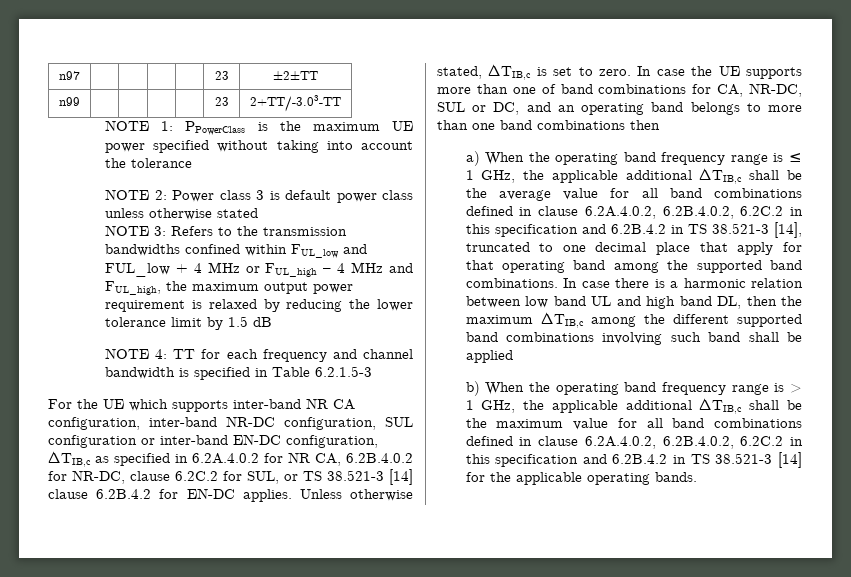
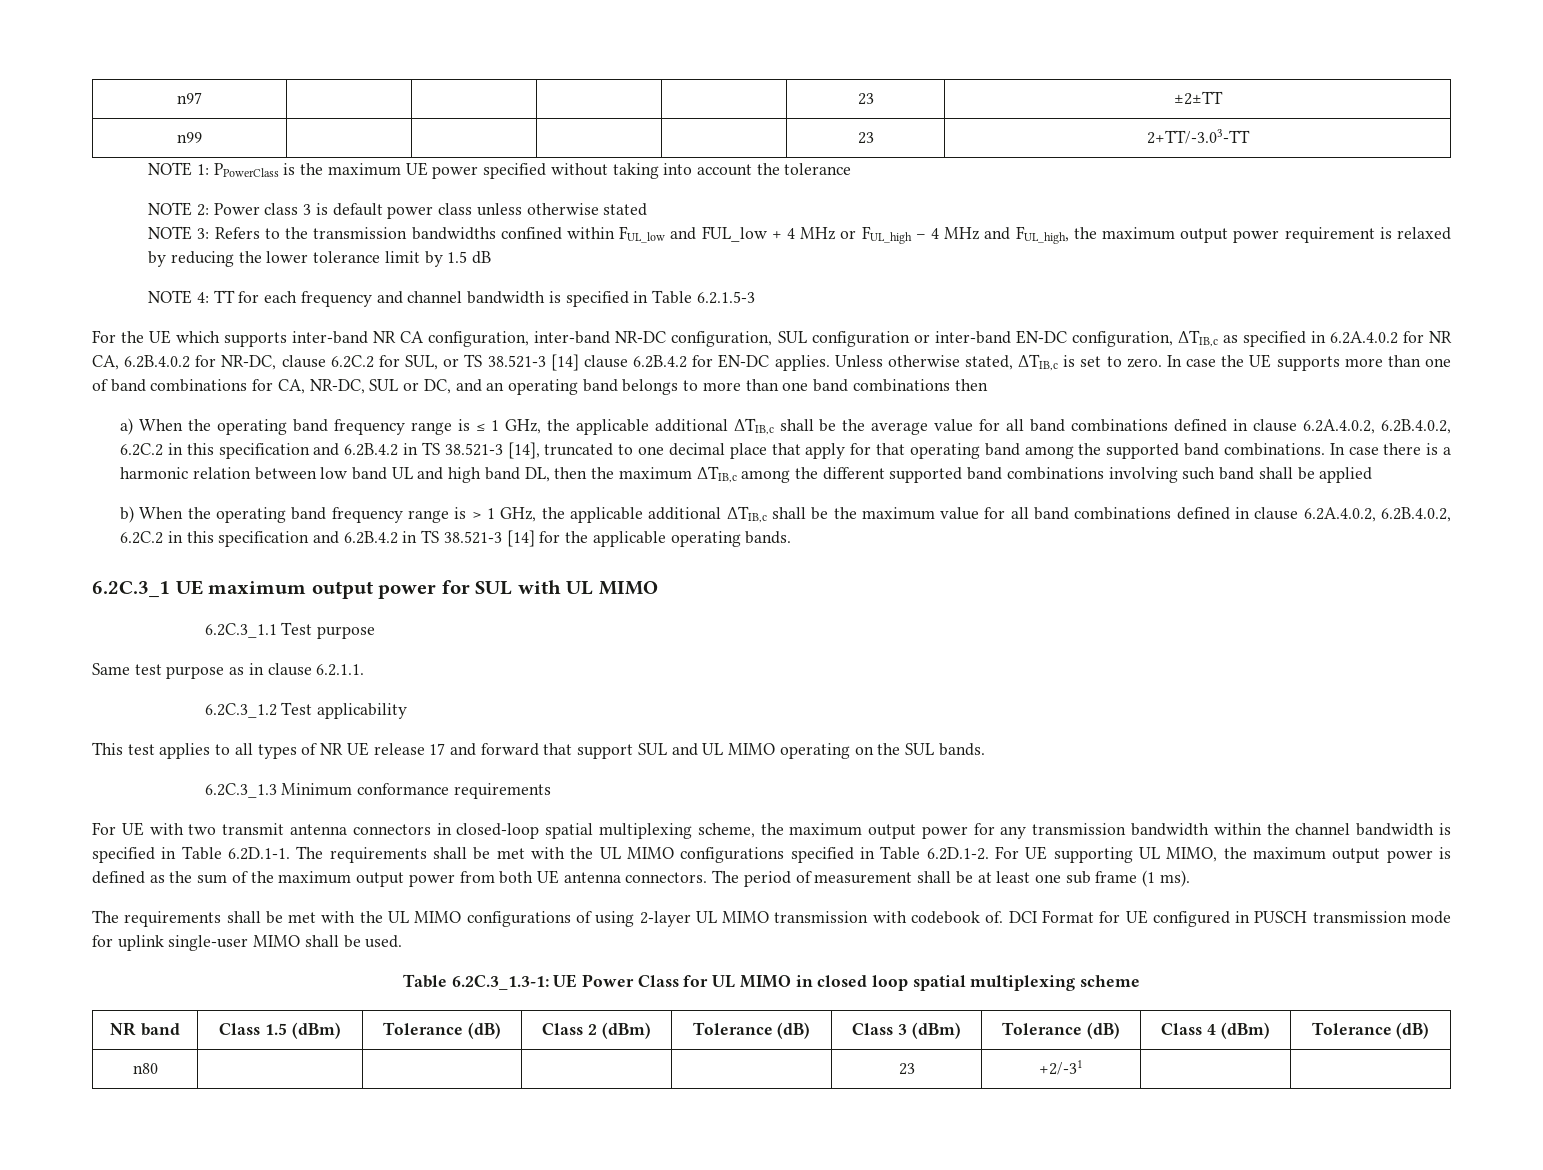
+ 6.2C.3_1 UE maximum output power for SUL with UL MIMO
+ 6.2C.3_1.1 Test purpose
+ Same test purpose as in clause 6.2.1.1.
+ 6.2C.3_1.2 Test applicability
+ This test applies to all types of NR UE release 17 and forward that support SUL and UL MIMO operating on the SUL bands.
+ 6.2C.3_1.3 Minimum conformance requirements
+ For UE with two transmit antenna connectors in closed-loop spatial multiplexing scheme, the maximum output power for any transmission bandwidth within the channel bandwidth is specified in Table 6.2D.1-1. The requirements shall be met with the UL MIMO configurations specified in Table 6.2D.1-2. For UE supporting UL MIMO, the maximum output power is defined as the sum of the maximum output power from both UE antenna connectors. The period of measurement shall be at least one sub frame (1 ms).
+ The requirements shall be met with the UL MIMO configurations of using 2-layer UL MIMO transmission with codebook of. DCI Format for UE configured in PUSCH transmission mode for uplink single-user MIMO shall be used.
+ Table 6.2C.3_1.3-1: UE Power Class for UL MIMO in closed loop spatial multiplexing scheme
+ NR band | Class 1.5 (dBm) | Tolerance (dB) | Class 2 (dBm) | Tolerance (dB) | Class 3 (dBm) | Tolerance (dB) | Class 4 (dBm) | Tolerance (dB)
+ n80 | | | | | 23 | +2/-31 | |

